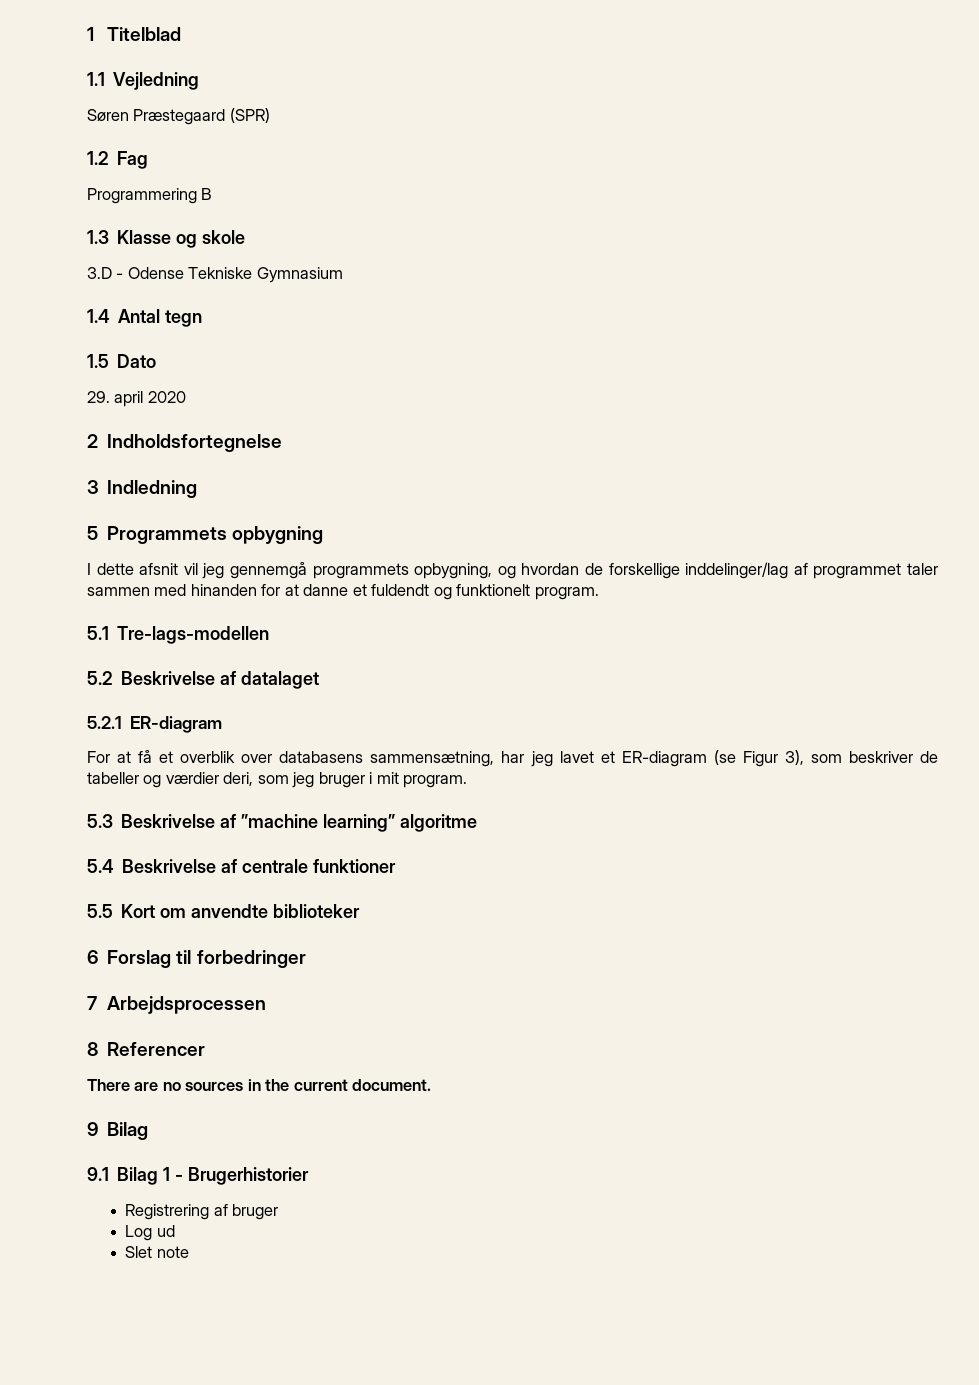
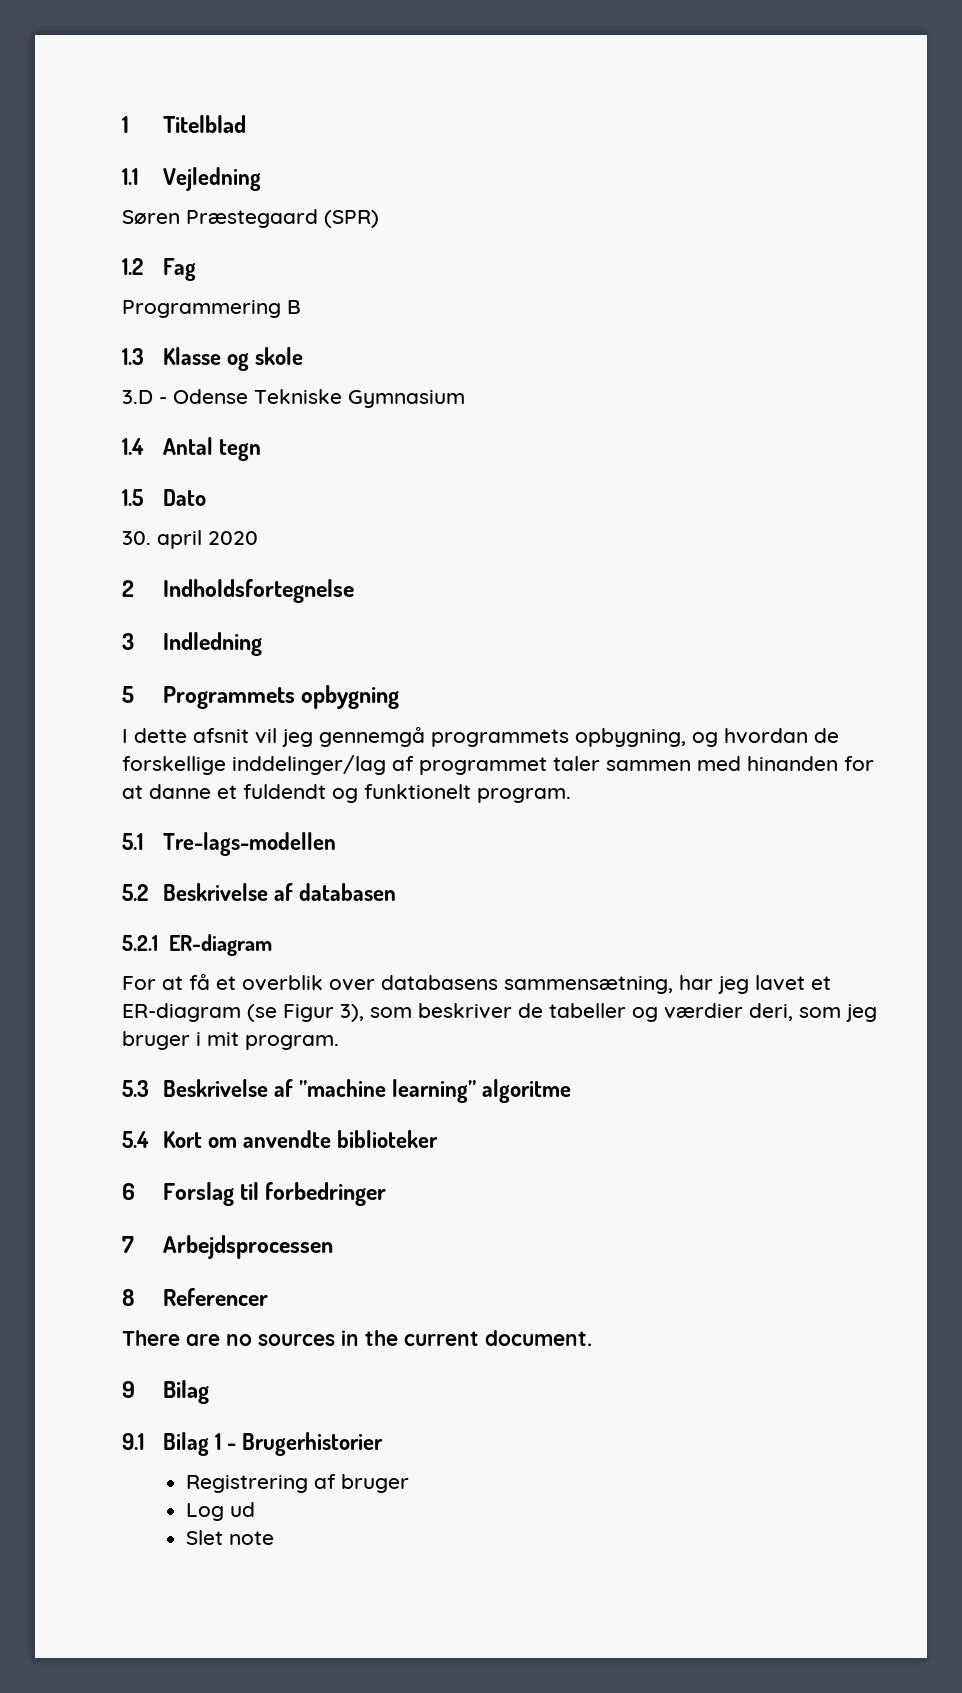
- 29. april 2020
+ 30. april 2020
- 5.2 Beskrivelse af datalaget
+ 5.2 Beskrivelse af databasen
- 5.4 Beskrivelse af centrale funktioner
- 5.5 Kort om anvendte biblioteker
+ 5.4 Kort om anvendte biblioteker

